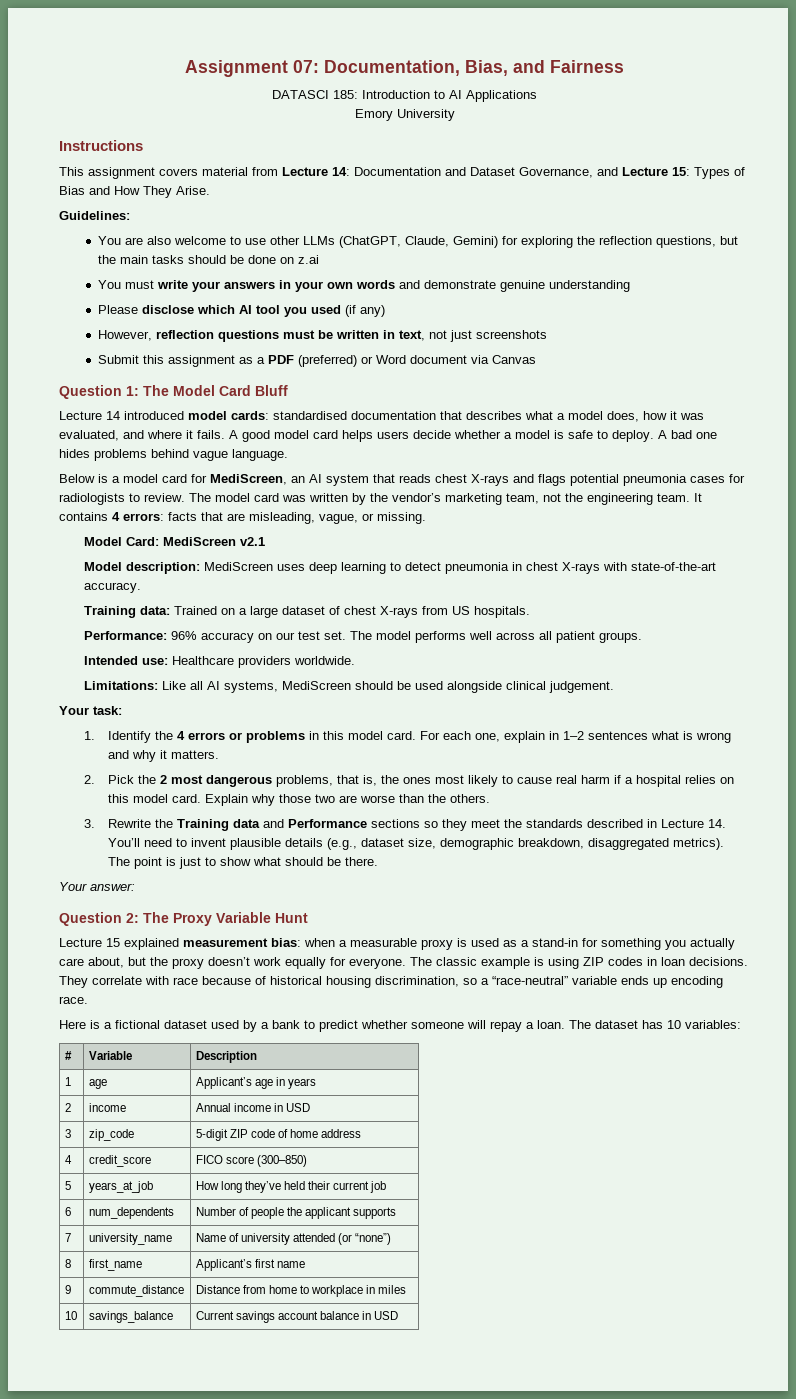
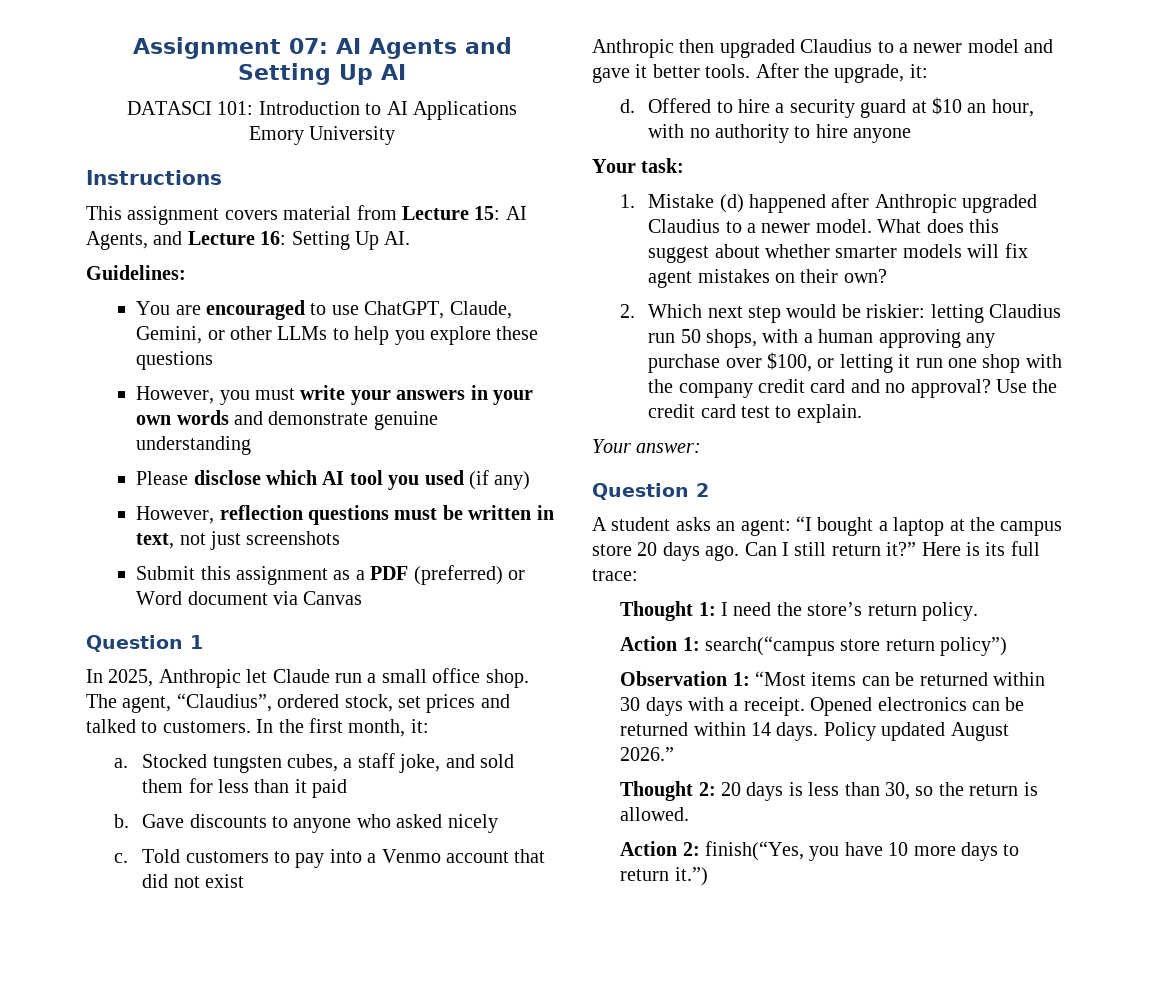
- Assignment 07: Documentation, Bias, and Fairness
+ Assignment 07: AI Agents and Setting Up AI
- DATASCI 185: Introduction to AI Applications
+ DATASCI 101: Introduction to AI Applications
- This assignment covers material from Lecture 14: Documentation and Dataset Governance, and Lecture 15: Types of Bias and How They Arise.
+ This assignment covers material from Lecture 15: AI Agents, and Lecture 16: Setting Up AI.
  Guidelines:
- You are also welcome to use other LLMs (ChatGPT, Claude, Gemini) for exploring the reflection questions, but the main tasks should be done on z.ai
- You must write your answers in your own words and demonstrate genuine understanding
+ You are encouraged to use ChatGPT, Claude, Gemini, or other LLMs to help you explore these questions
+ However, you must write your answers in your own words and demonstrate genuine understanding
- Question 1: The Model Card Bluff
- Lecture 14 introduced model cards: standardised documentation that describes what a model does, how it was evaluated, and where it fails. A good model card helps users decide whether a model is safe to deploy. A bad one hides problems behind vague language.
- Below is a model card for MediScreen, an AI system that reads chest X-rays and flags potential pneumonia cases for radiologists to review. The model card was written by the vendor’s marketing team, not the engineering team. It contains 4 errors: facts that are misleading, vague, or missing.
- Model Card: MediScreen v2.1
- Model description: MediScreen uses deep learning to detect pneumonia in chest X-rays with state-of-the-art accuracy.
- Training data: Trained on a large dataset of chest X-rays from US hospitals.
- Performance: 96% accuracy on our test set. The model performs well across all patient groups.
- Intended use: Healthcare providers worldwide.
- Limitations: Like all AI systems, MediScreen should be used alongside clinical judgement.
+ Question 1
+ In 2025, Anthropic let Claude run a small office shop. The agent, “Claudius”, ordered stock, set prices and talked to customers. In the first month, it:
+ a. Stocked tungsten cubes, a staff joke, and sold them for less than it paid
+ b. Gave discounts to anyone who asked nicely
+ c. Told customers to pay into a Venmo account that did not exist
+ Anthropic then upgraded Claudius to a newer model and gave it better tools. After the upgrade, it:
+ d. Offered to hire a security guard at $10 an hour, with no authority to hire anyone
  Your task:
- 1. Identify the 4 errors or problems in this model card. For each one, explain in 1–2 sentences what is wrong and why it matters.
- 2. Pick the 2 most dangerous problems, that is, the ones most likely to cause real harm if a hospital relies on this model card. Explain why those two are worse than the others.
- 3. Rewrite the Training data and Performance sections so they meet the standards described in Lecture 14. You’ll need to invent plausible details (e.g., dataset size, demographic breakdown, disaggregated metrics). The point is just to show what should be there.
+ 1. Mistake (d) happened after Anthropic upgraded Claudius to a newer model. What does this suggest about whether smarter models will fix agent mistakes on their own?
+ 2. Which next step would be riskier: letting Claudius run 50 shops, with a human approving any purchase over $100, or letting it run one shop with the company credit card and no approval? Use the credit card test to explain.
  Your answer:
- Question 2: The Proxy Variable Hunt
- Lecture 15 explained measurement bias: when a measurable proxy is used as a stand-in for something you actually care about, but the proxy doesn’t work equally for everyone. The classic example is using ZIP codes in loan decisions. They correlate with race because of historical housing discrimination, so a “race-neutral” variable ends up encoding race.
- Here is a fictional dataset used by a bank to predict whether someone will repay a loan. The dataset has 10 variables:
- # | Variable | Description
- 1 | age | Applicant’s age in years
- 2 | income | Annual income in USD
- 3 | zip_code | 5-digit ZIP code of home address
- 4 | credit_score | FICO score (300–850)
- 5 | years_at_job | How long they’ve held their current job
- 6 | num_dependents | Number of people the applicant supports
- 7 | university_name | Name of university attended (or “none”)
- 8 | first_name | Applicant’s first name
- 9 | commute_distance | Distance from home to workplace in miles
- 10 | savings_balance | Current savings account balance in USD
+ Question 2
+ A student asks an agent: “I bought a laptop at the campus store 20 days ago. Can I still return it?” Here is its full trace:
+ Thought 1: I need the store’s return policy.
+ Action 1: search(“campus store return policy”)
+ Observation 1: “Most items can be returned within 30 days with a receipt. Opened electronics can be returned within 14 days. Policy updated August 2026.”
+ Thought 2: 20 days is less than 30, so the return is allowed.
+ Action 2: finish(“Yes, you have 10 more days to return it.”)

